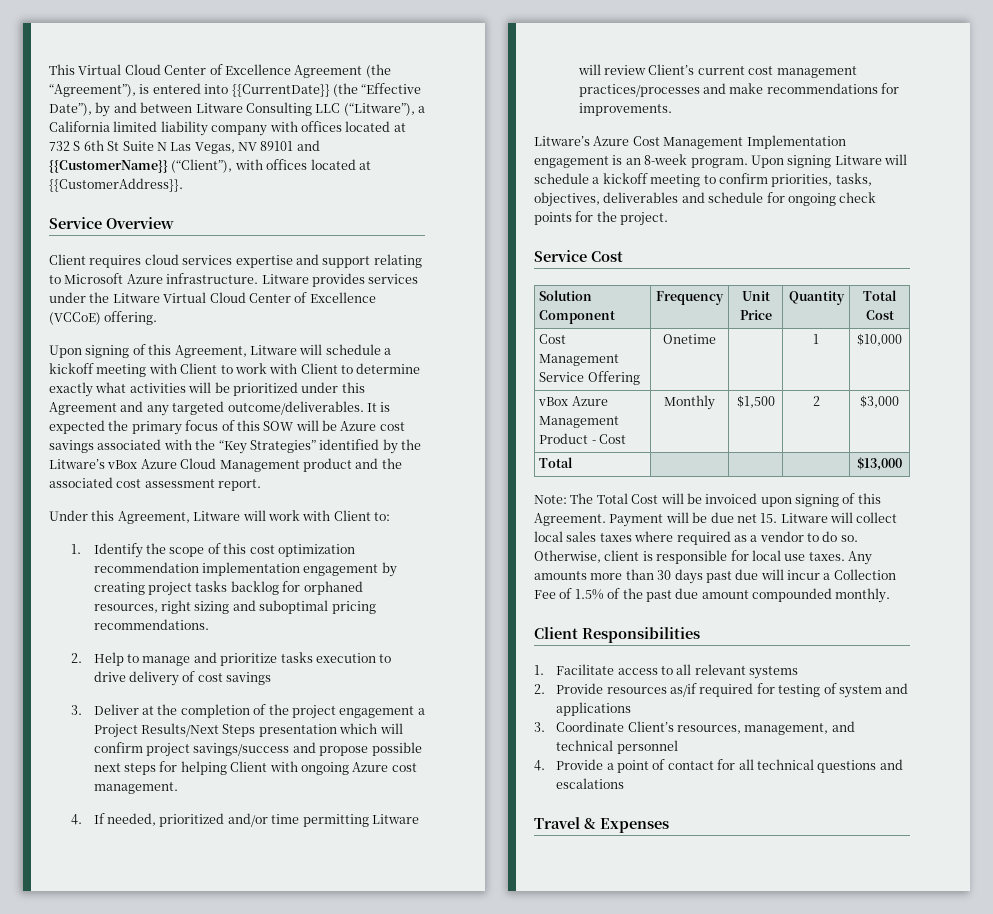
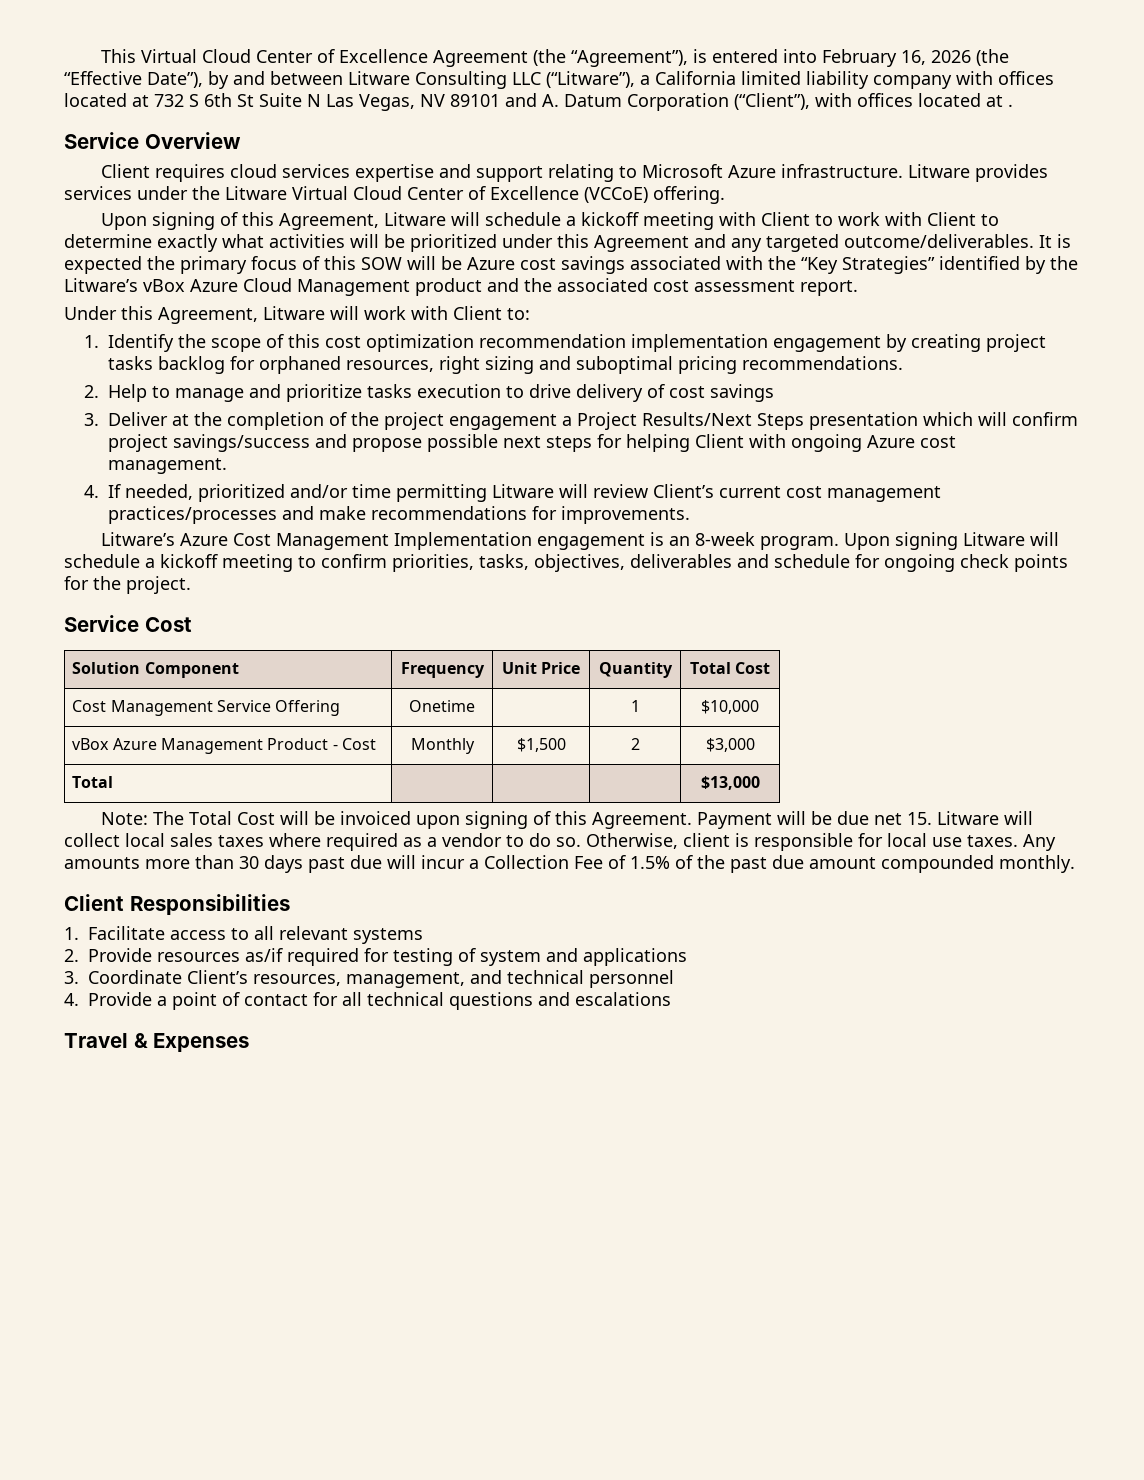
- This Virtual Cloud Center of Excellence Agreement (the “Agreement”), is entered into {{CurrentDate}} (the “Effective Date”), by and between Litware Consulting LLC (“Litware”), a California limited liability company with offices located at 732 S 6th St Suite N Las Vegas, NV 89101 and {{CustomerName}} (“Client”), with offices located at {{CustomerAddress}}.
+ This Virtual Cloud Center of Excellence Agreement (the “Agreement”), is entered into February 16, 2026 (the “Effective Date”), by and between Litware Consulting LLC (“Litware”), a California limited liability company with offices located at 732 S 6th St Suite N Las Vegas, NV 89101 and A. Datum Corporation (“Client”), with offices located at .

